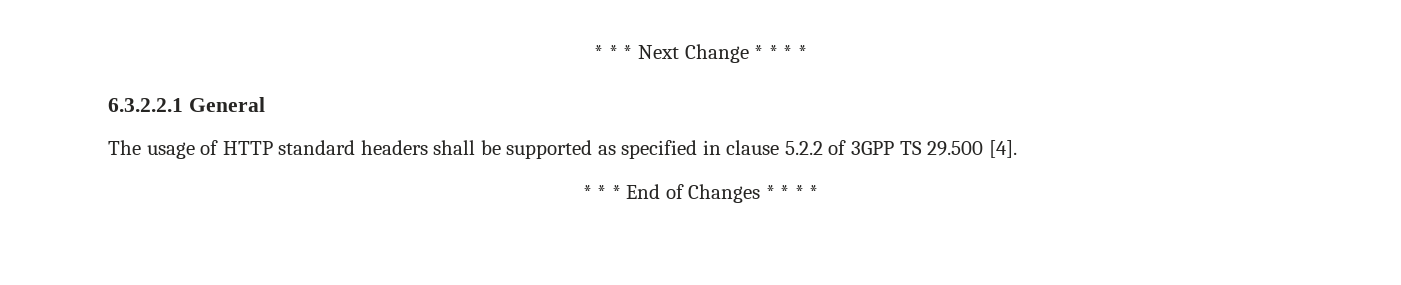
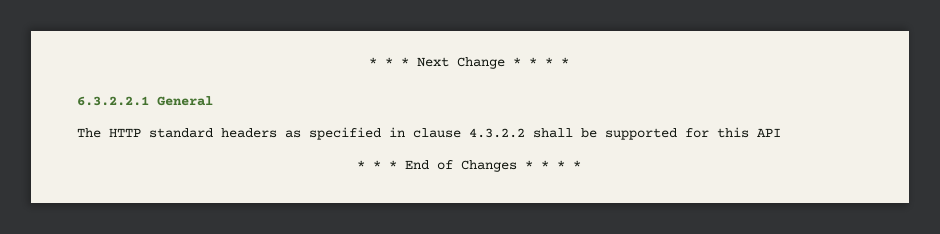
- The usage of HTTP standard headers shall be supported as specified in clause 5.2.2 of 3GPP TS 29.500 [4].
+ The HTTP standard headers as specified in clause 4.3.2.2 shall be supported for this API

